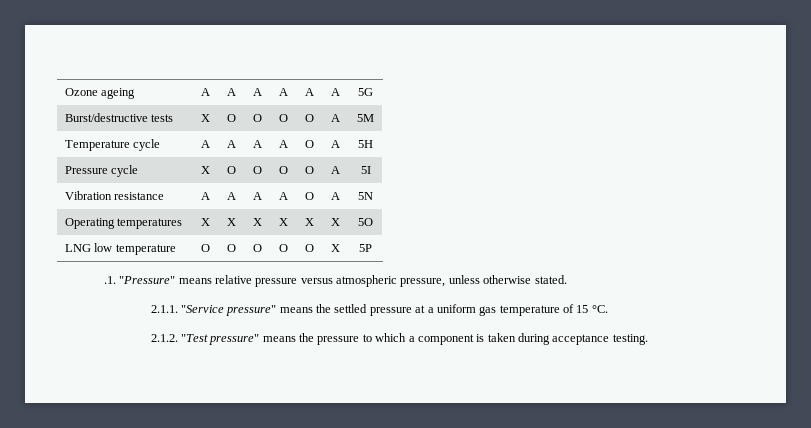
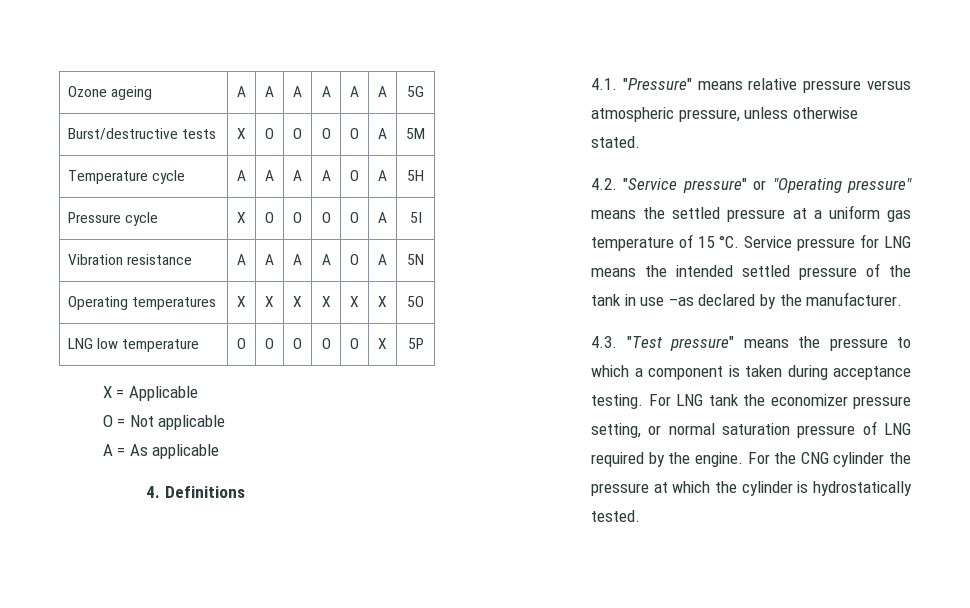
- .1. "Pressure" means relative pressure versus atmospheric pressure, unless otherwise stated.
+ X = Applicable
+ O = Not applicable
+ A = As applicable
+ 4. Definitions
+ 4.1. "Pressure" means relative pressure versus atmospheric pressure, unless otherwise stated.
- 2.1.1. "Service pressure" means the settled pressure at a uniform gas temperature of 15 °C.
- 2.1.2. "Test pressure" means the pressure to which a component is taken during acceptance testing.
+ 4.2. "Service pressure" or "Operating pressure" means the settled pressure at a uniform gas temperature of 15 °C. Service pressure for LNG means the intended settled pressure of the tank in use –as declared by the manufacturer.
+ 4.3. "Test pressure" means the pressure to which a component is taken during acceptance testing.
+ For LNG tank the economizer pressure setting, or normal saturation pressure of LNG required by the engine. For the CNG cylinder the pressure at which the cylinder is hydrostatically tested.

